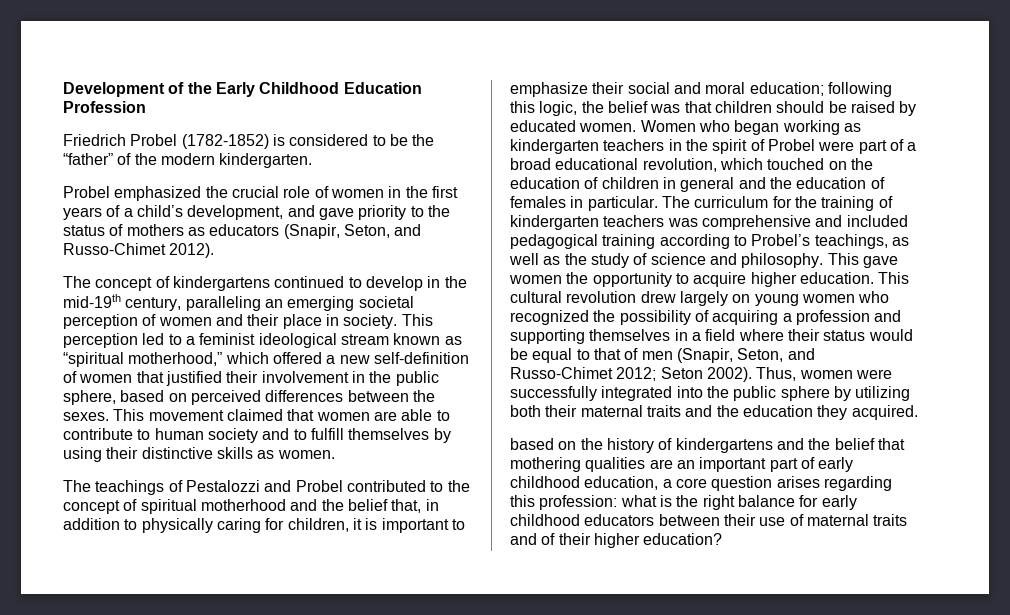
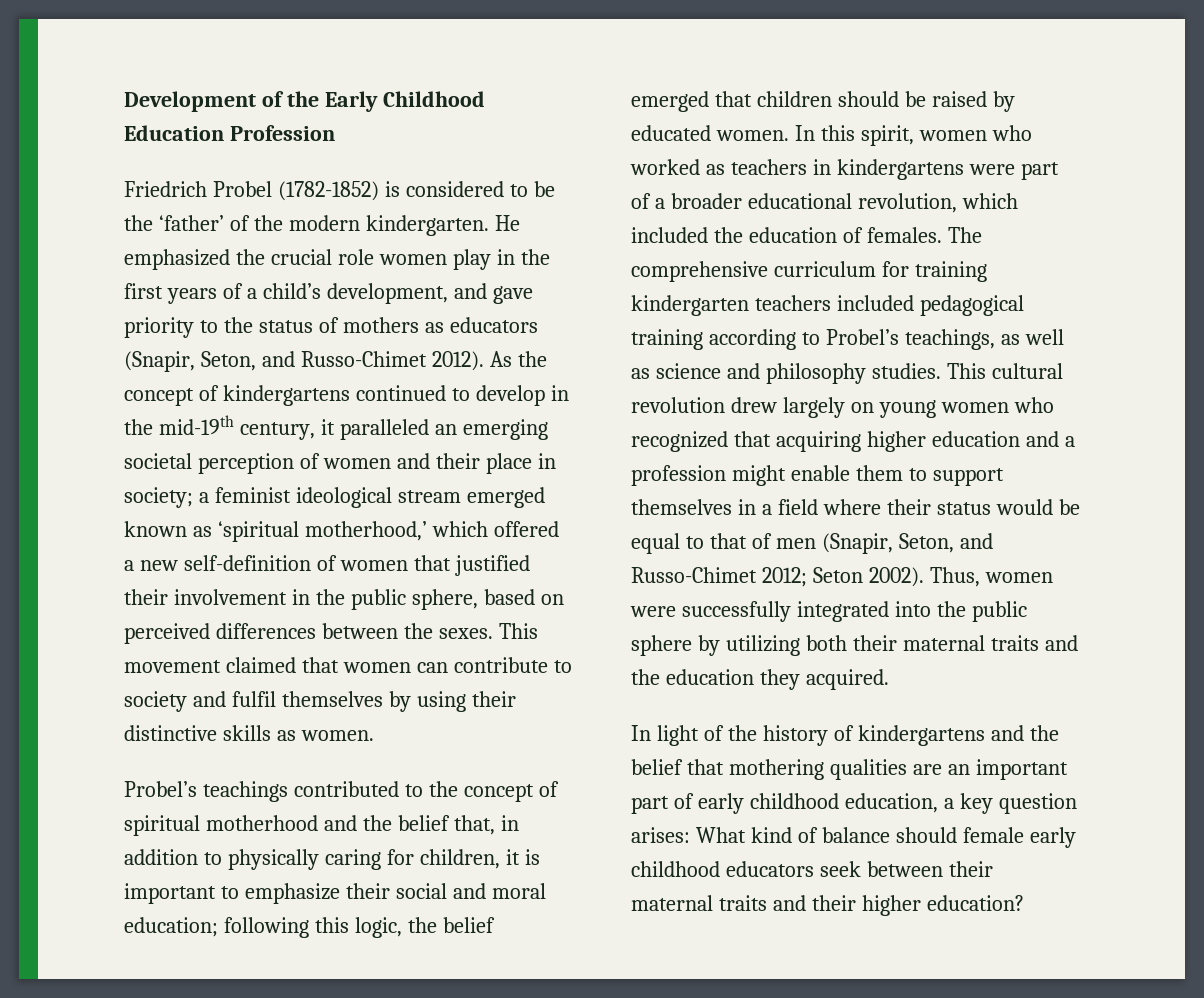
- Friedrich Probel (1782-1852) is considered to be the “father” of the modern kindergarten.
- Probel emphasized the crucial role of women in the first years of a child’s development, and gave priority to the status of mothers as educators (Snapir, Seton, and Russo-Chimet 2012).
- The concept of kindergartens continued to develop in the mid-19th century, paralleling an emerging societal perception of women and their place in society. This perception led to a feminist ideological stream known as “spiritual motherhood,” which offered a new self-definition of women that justified their involvement in the public sphere, based on perceived differences between the sexes.
+ Friedrich Probel (1782-1852) is considered to be the ‘father’ of the modern kindergarten. He emphasized the crucial role women play in the first years of a child’s development, and gave priority to the status of mothers as educators (Snapir, Seton, and Russo-Chimet 2012). As the concept of kindergartens continued to develop in the mid-19th century, it paralleled an emerging societal perception of women and their place in society; a feminist ideological stream emerged known as ‘spiritual motherhood,’ which offered a new self-definition of women that justified their involvement in the public sphere, based on perceived differences between the sexes.
- This movement claimed that women are able to contribute to human society and to fulfill themselves by using their distinctive skills as women.
+ This movement claimed that women can contribute to society and fulfil themselves by using their distinctive skills as women.
- The teachings of Pestalozzi and Probel contributed to the concept of spiritual motherhood and the belief that, in addition to physically caring for children, it is important to emphasize their social and moral education; following this logic, the belief was that children should be raised by educated women.
+ Probel’s teachings contributed to the concept of spiritual motherhood and the belief that, in addition to physically caring for children, it is important to emphasize their social and moral education; following this logic, the belief emerged that children should be raised by educated women.
- Women who began working as kindergarten teachers in the spirit of Probel were part of a broad educational revolution, which touched on the education of children in general and the education of females in particular. The curriculum for the training of kindergarten teachers was comprehensive and included pedagogical training according to Probel’s teachings, as well as the study of science and philosophy. This gave women the opportunity to acquire higher education.
+ In this spirit, women who worked as teachers in kindergartens were part of a broader educational revolution, which included the education of females. The comprehensive curriculum for training kindergarten teachers included pedagogical training according to Probel’s teachings, as well as science and philosophy studies.
- This cultural revolution drew largely on young women who recognized the possibility of acquiring a profession and supporting themselves in a field where their status would be equal to that of men (Snapir, Seton, and Russo-Chimet 2012; Seton 2002).
+ This cultural revolution drew largely on young women who recognized that acquiring higher education and a profession might enable them to support themselves in a field where their status would be equal to that of men (Snapir, Seton, and Russo-Chimet 2012; Seton 2002).
- based on the history of kindergartens and the belief that mothering qualities are an important part of early childhood education, a core question arises regarding this profession: what is the right balance for early childhood educators between their use of maternal traits and of their higher education?
+ In light of the history of kindergartens and the belief that mothering qualities are an important part of early childhood education, a key question arises: What kind of balance should female early childhood educators seek between their maternal traits and their higher education?

